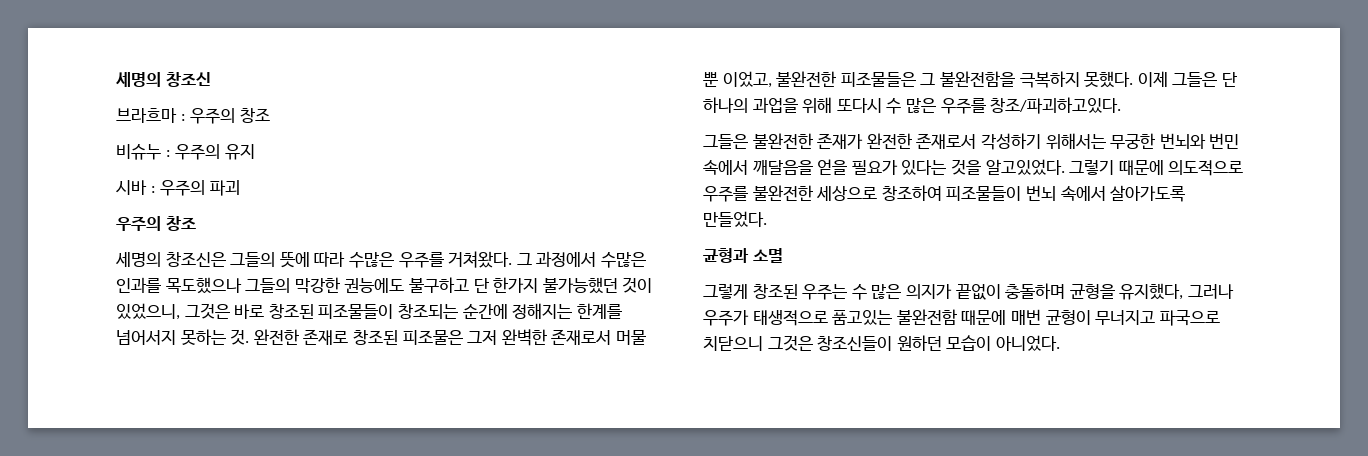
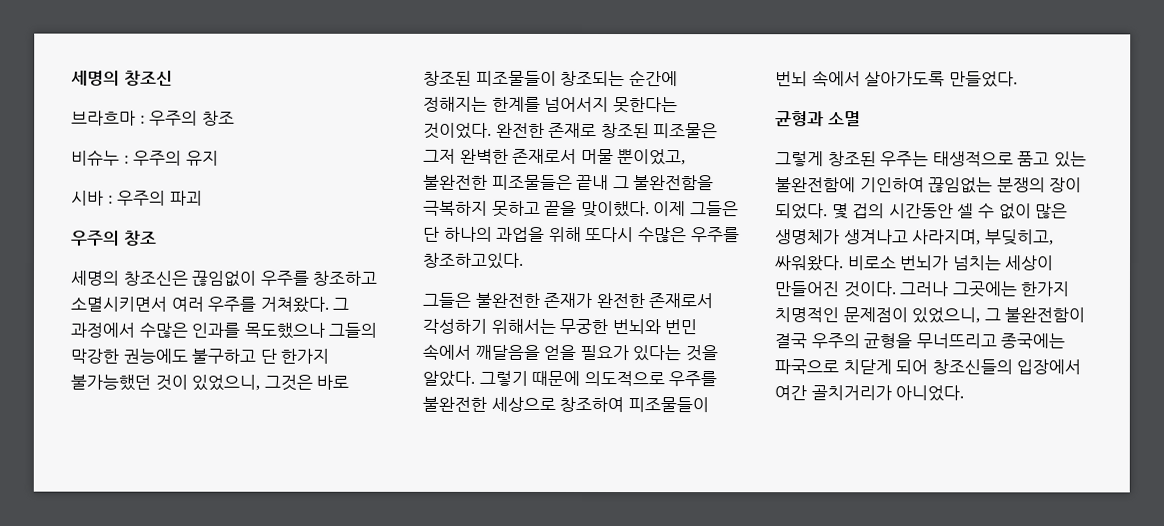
- 세명의 창조신은 그들의 뜻에 따라 수많은 우주를 거쳐왔다.
+ 세명의 창조신은 끊임없이 우주를 창조하고 소멸시키면서 여러 우주를 거쳐왔다.
- 그 과정에서 수많은 인과를 목도했으나 그들의 막강한 권능에도 불구하고 단 한가지 불가능했던 것이 있었으니, 그것은 바로 창조된 피조물들이 창조되는 순간에 정해지는 한계를 넘어서지 못하는 것.
+ 그 과정에서 수많은 인과를 목도했으나 그들의 막강한 권능에도 불구하고 단 한가지 불가능했던 것이 있었으니, 그것은 바로 창조된 피조물들이 창조되는 순간에 정해지는 한계를 넘어서지 못한다는 것이었다.
- 완전한 존재로 창조된 피조물은 그저 완벽한 존재로서 머물 뿐 이었고, 불완전한 피조물들은 그 불완전함을 극복하지 못했다.
+ 완전한 존재로 창조된 피조물은 그저 완벽한 존재로서 머물 뿐이었고, 불완전한 피조물들은 끝내 그 불완전함을 극복하지 못하고 끝을 맞이했다.
- 이제 그들은 단 하나의 과업을 위해 또다시 수 많은 우주를 창조/파괴하고있다.
+ 이제 그들은 단 하나의 과업을 위해 또다시 수많은 우주를 창조하고있다.
- 그들은 불완전한 존재가 완전한 존재로서 각성하기 위해서는 무궁한 번뇌와 번민 속에서 깨달음을 얻을 필요가 있다는 것을 알고있었다.
+ 그들은 불완전한 존재가 완전한 존재로서 각성하기 위해서는 무궁한 번뇌와 번민 속에서 깨달음을 얻을 필요가 있다는 것을 알았다.
- 그렇게 창조된 우주는 수 많은 의지가 끝없이 충돌하며 균형을 유지했다, 그러나 우주가 태생적으로 품고있는 불완전함 때문에 매번 균형이 무너지고 파국으로 치닫으니 그것은 창조신들이 원하던 모습이 아니었다.
+ 그렇게 창조된 우주는 태생적으로 품고 있는 불완전함에 기인하여 끊임없는 분쟁의 장이 되었다. 몇 겁의 시간동안 셀 수 없이 많은 생명체가 생겨나고 사라지며, 부딪히고, 싸워왔다. 비로소 번뇌가 넘치는 세상이 만들어진 것이다. 그러나 그곳에는 한가지 치명적인 문제점이 있었으니, 그 불완전함이 결국 우주의 균형을 무너뜨리고 종국에는 파국으로 치닫게 되어 창조신들의 입장에서 여간 골치거리가 아니었다.

